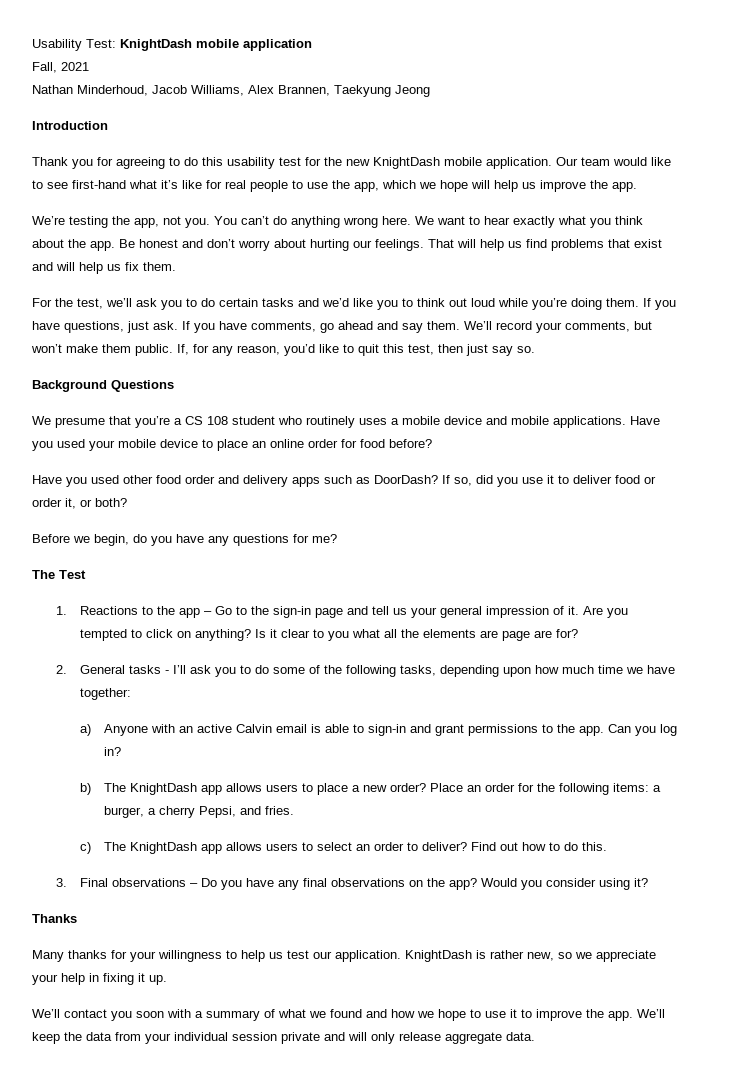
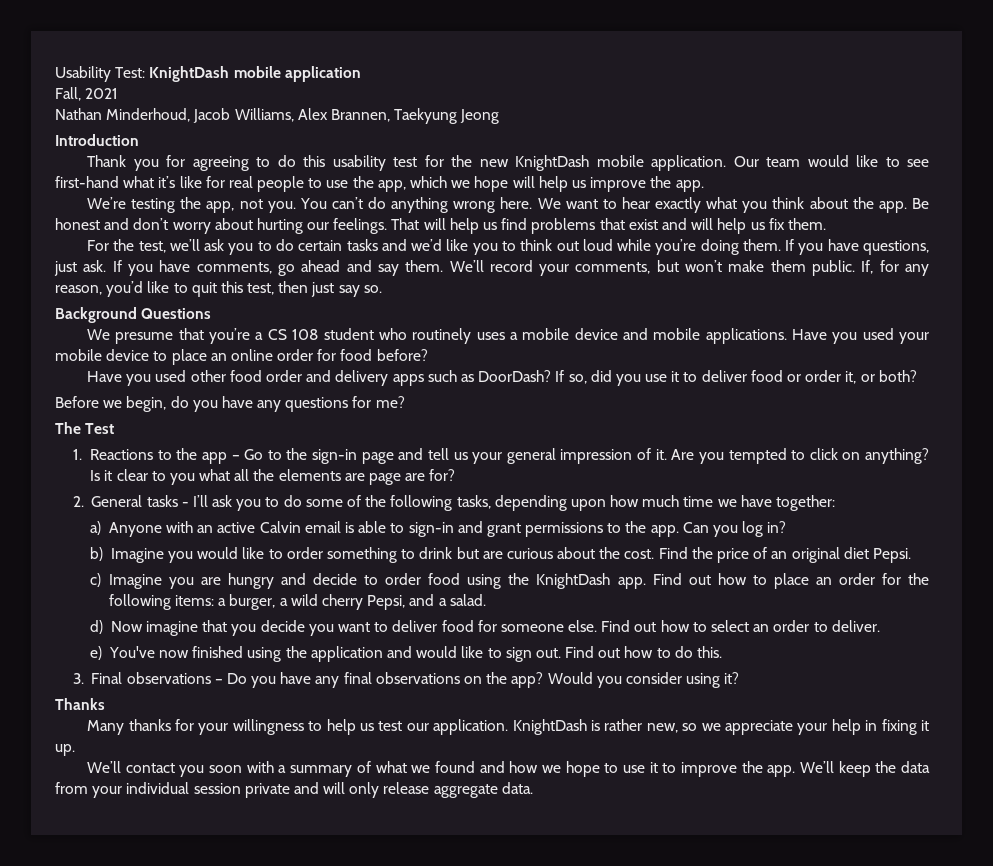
- b) The KnightDash app allows users to place a new order? Place an order for the following items: a burger, a cherry Pepsi, and fries.
- c) The KnightDash app allows users to select an order to deliver?
+ b) Imagine you would like to order something to drink but are curious about the cost. Find the price of an original diet Pepsi.
+ c) Imagine you are hungry and decide to order food using the KnightDash app. Find out how to place an order for the following items: a burger, a wild cherry Pepsi, and a salad.
+ d) Now imagine that you decide you want to deliver food for someone else. Find out how to select an order to deliver.
+ e) You've now finished using the application and would like to sign out.

